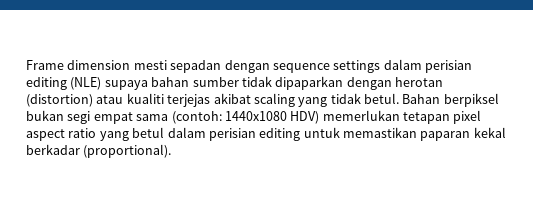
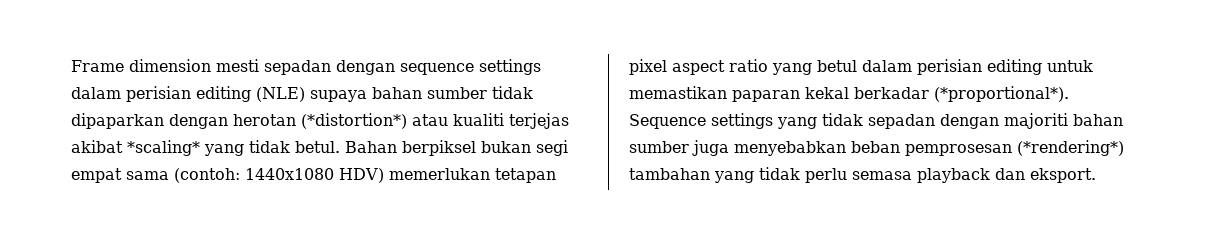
- Frame dimension mesti sepadan dengan sequence settings dalam perisian editing (NLE) supaya bahan sumber tidak dipaparkan dengan herotan (distortion) atau kualiti terjejas akibat scaling yang tidak betul.
+ Frame dimension mesti sepadan dengan sequence settings dalam perisian editing (NLE) supaya bahan sumber tidak dipaparkan dengan herotan (*distortion*) atau kualiti terjejas akibat *scaling* yang tidak betul.
- Bahan berpiksel bukan segi empat sama (contoh: 1440x1080 HDV) memerlukan tetapan pixel aspect ratio yang betul dalam perisian editing untuk memastikan paparan kekal berkadar (proportional).
+ Bahan berpiksel bukan segi empat sama (contoh: 1440x1080 HDV) memerlukan tetapan pixel aspect ratio yang betul dalam perisian editing untuk memastikan paparan kekal berkadar (*proportional*). Sequence settings yang tidak sepadan dengan majoriti bahan sumber juga menyebabkan beban pemprosesan (*rendering*) tambahan yang tidak perlu semasa playback dan eksport.

